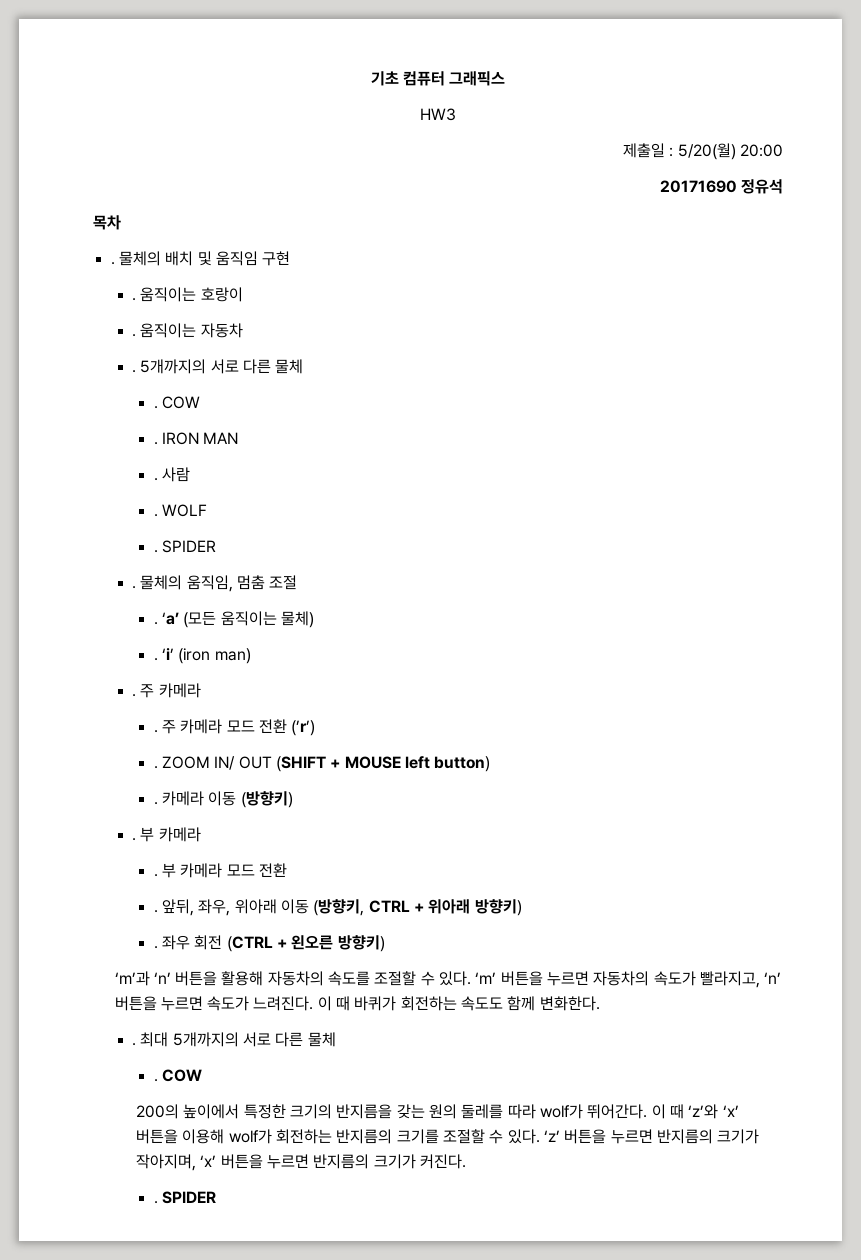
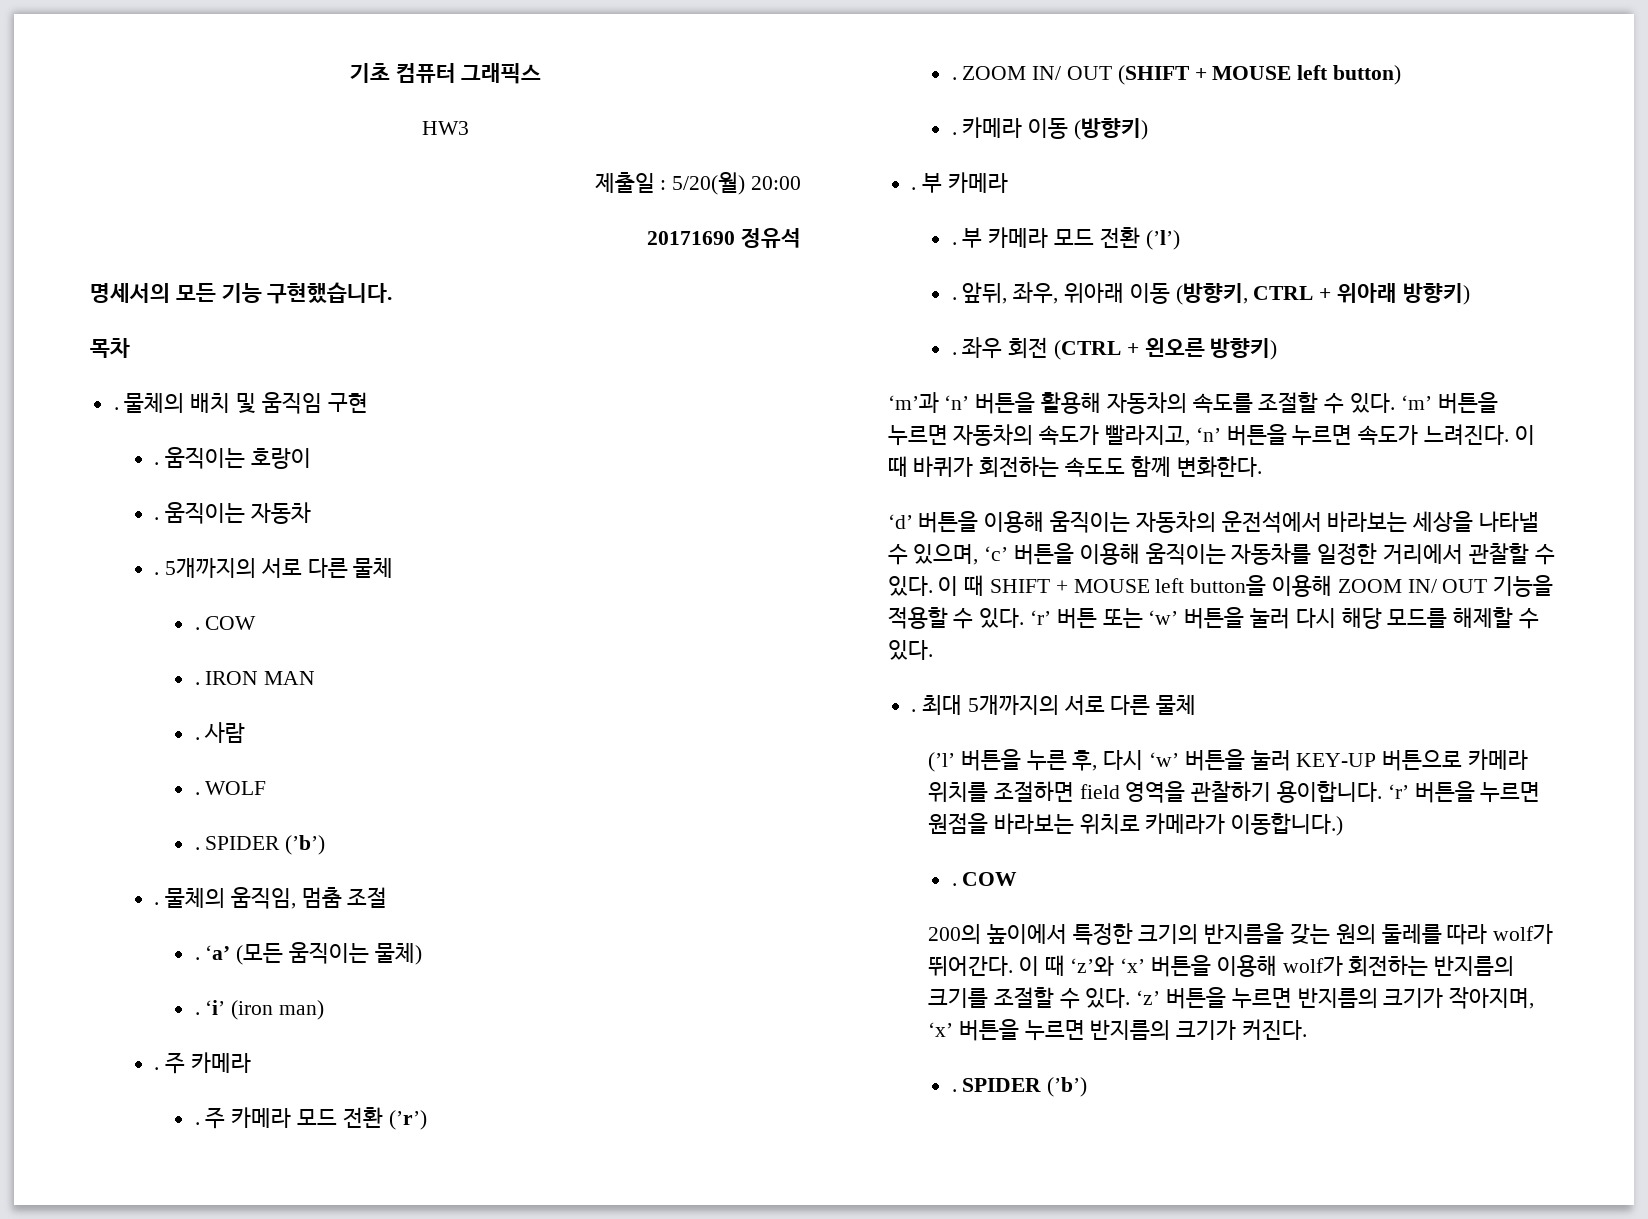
+ 명세서의 모든 기능 구현했습니다.
  WOLF
- . SPIDER
+ . SPIDER (’b’)
- 부 카메라 모드 전환
+ 부 카메라 모드 전환 (’l’)
+ ‘d’ 버튼을 이용해 움직이는 자동차의 운전석에서 바라보는 세상을 나타낼 수 있으며, ‘c’ 버튼을 이용해 움직이는 자동차를 일정한 거리에서 관찰할 수 있다. 이 때 SHIFT + MOUSE left button을 이용해 ZOOM IN/ OUT 기능을 적용할 수 있다. ‘r’ 버튼 또는 ‘w’ 버튼을 눌러 다시 해당 모드를 해제할 수 있다.
+ (’l’ 버튼을 누른 후, 다시 ‘w’ 버튼을 눌러 KEY-UP 버튼으로 카메라 위치를 조절하면 field 영역을 관찰하기 용이합니다. ‘r’ 버튼을 누르면 원점을 바라보는 위치로 카메라가 이동합니다.)
  ‘z’ 버튼을 누르면 반지름의 크기가 작아지며, ‘x’ 버튼을 누르면 반지름의 크기가 커진다.
- . SPIDER
+ . SPIDER (’b’)

